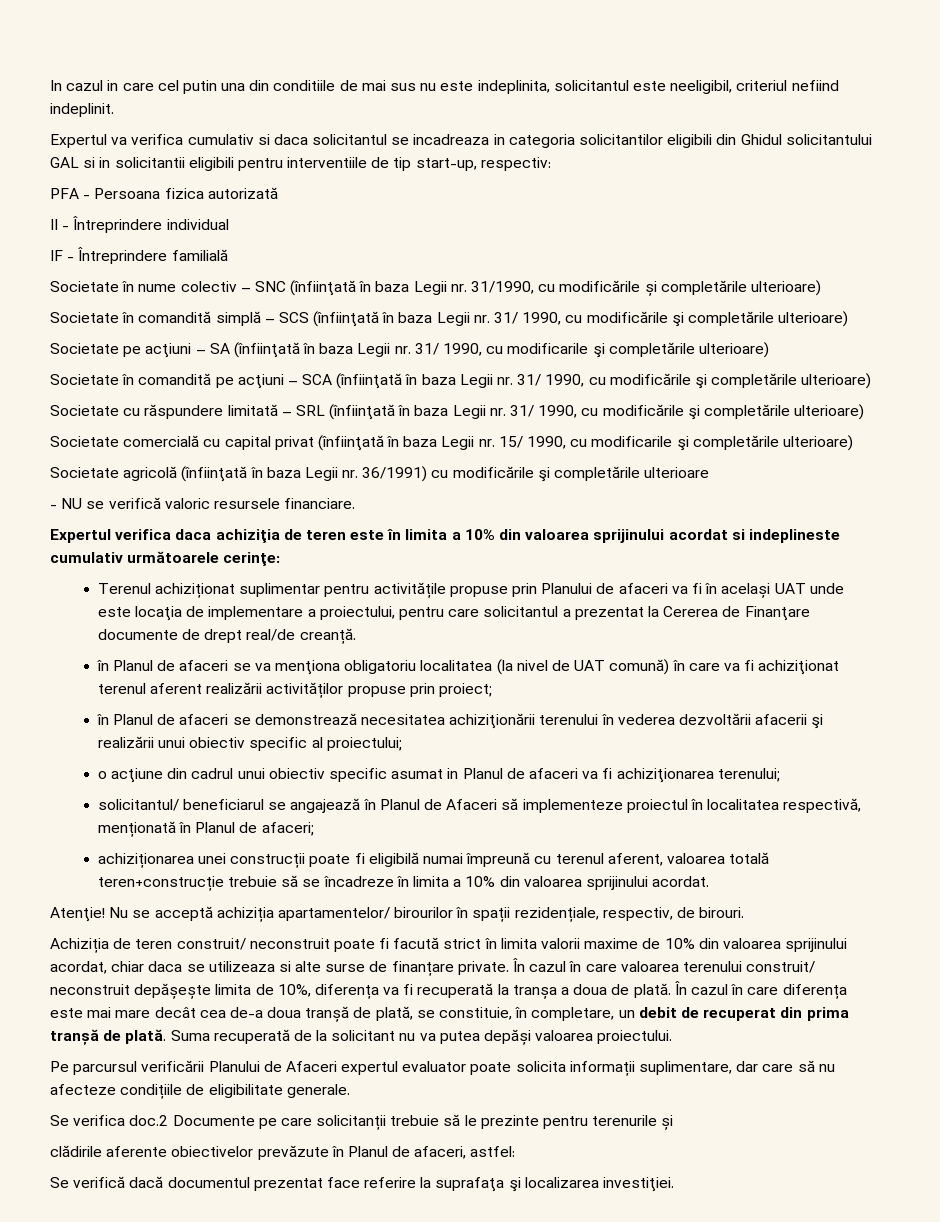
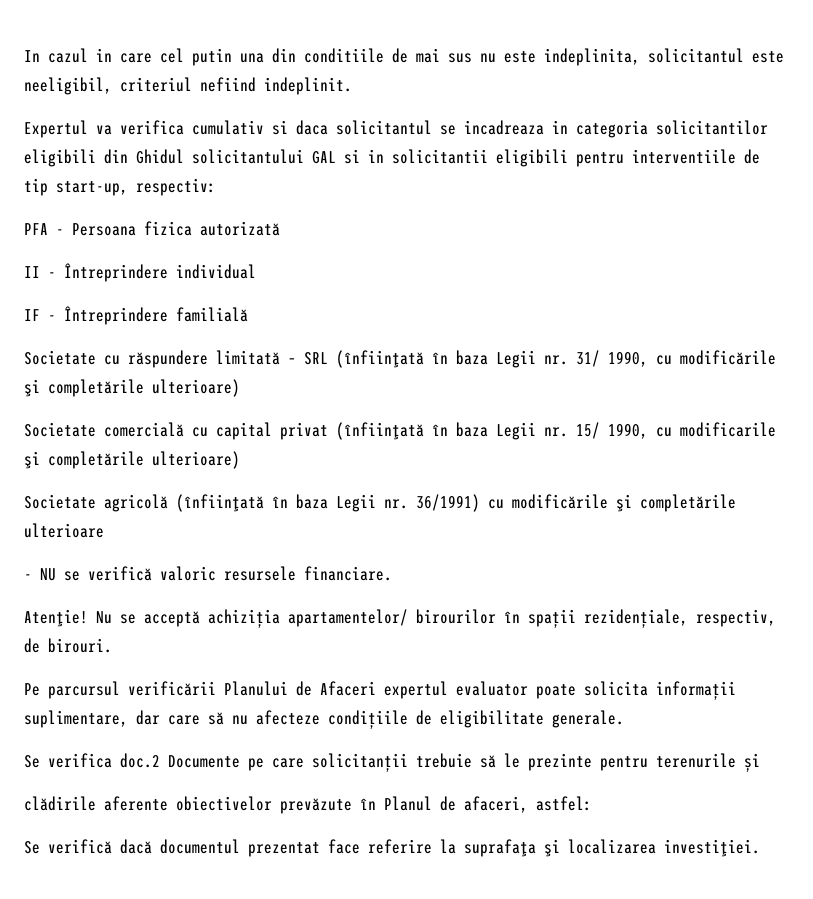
- Societate în nume colectiv – SNC (înfiinţată în baza Legii nr. 31/1990, cu modificările și completările ulterioare)
- Societate în comandită simplă – SCS (înfiinţată în baza Legii nr. 31/ 1990, cu modificările şi completările ulterioare)
- Societate pe acţiuni – SA (înfiinţată în baza Legii nr. 31/ 1990, cu modificarile şi completările ulterioare)
- Societate în comandită pe acţiuni – SCA (înfiinţată în baza Legii nr. 31/ 1990, cu modificările şi completările ulterioare)
- Expertul verifica daca achiziţia de teren este în limita a 10% din valoarea sprijinului acordat si indeplineste cumulativ următoarele cerinţe:
- Terenul achiziționat suplimentar pentru activitățile propuse prin Planului de afaceri va fi în același UAT unde este locaţia de implementare a proiectului, pentru care solicitantul a prezentat la Cererea de Finanţare documente de drept real/de creanță.
- în Planul de afaceri se va menţiona obligatoriu localitatea (la nivel de UAT comună) în care va fi achiziţionat terenul aferent realizării activităților propuse prin proiect;
- în Planul de afaceri se demonstrează necesitatea achiziţionării terenului în vederea dezvoltării afacerii şi realizării unui obiectiv specific al proiectului;
- o acţiune din cadrul unui obiectiv specific asumat in Planul de afaceri va fi achiziţionarea terenului;
- solicitantul/ beneficiarul se angajează în Planul de Afaceri să implementeze proiectul în localitatea respectivă, menționată în Planul de afaceri;
- achiziționarea unei construcții poate fi eligibilă numai împreună cu terenul aferent, valoarea totală teren+construcție trebuie să se încadreze în limita a 10% din valoarea sprijinului acordat.
- Achiziția de teren construit/ neconstruit poate fi facută strict în limita valorii maxime de 10% din valoarea sprijinului acordat, chiar daca se utilizeaza si alte surse de finanțare private. În cazul în care valoarea terenului construit/ neconstruit depășește limita de 10%, diferența va fi recuperată la tranșa a doua de plată. În cazul în care diferența este mai mare decât cea de-a doua tranșă de plată, se constituie, în completare, un debit de recuperat din prima tranșă de plată. Suma recuperată de la solicitant nu va putea depăși valoarea proiectului.

